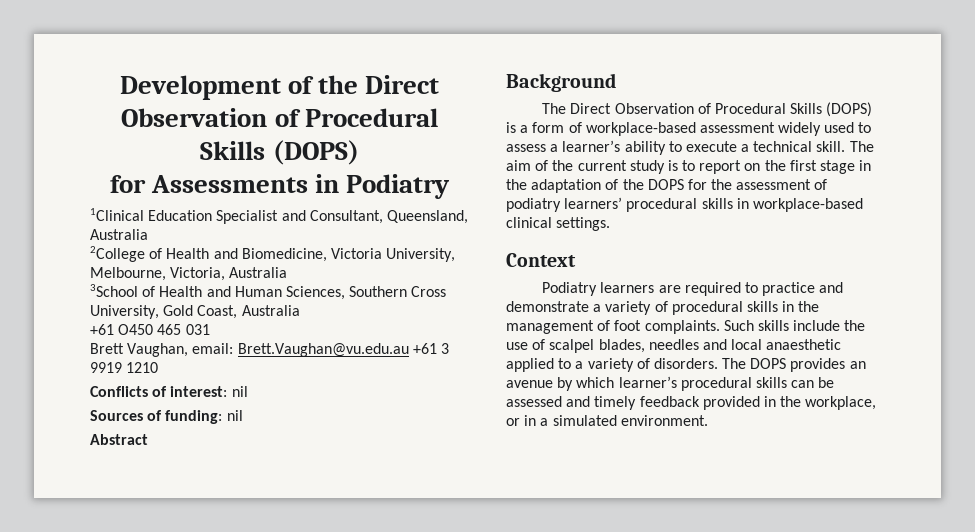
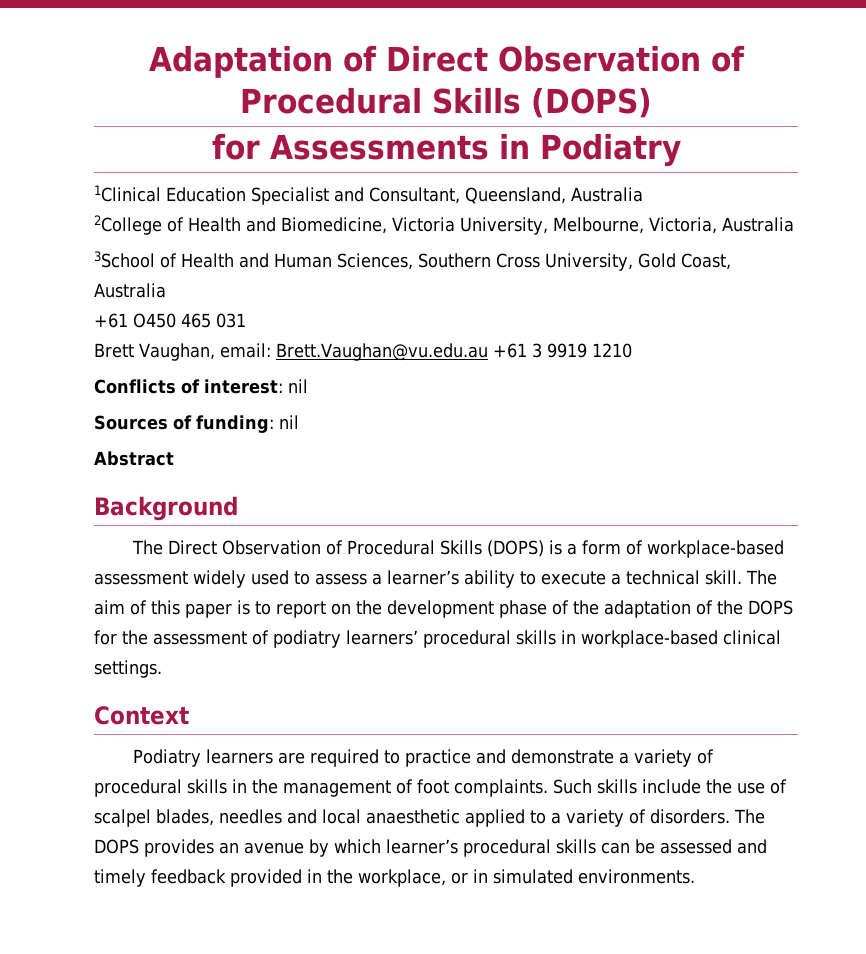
- Development of the Direct Observation of Procedural Skills (DOPS)
+ Adaptation of Direct Observation of Procedural Skills (DOPS)
- The aim of the current study is to report on the first stage in the adaptation of the DOPS for the assessment of podiatry learners’ procedural skills in workplace-based clinical settings.
+ The aim of this paper is to report on the development phase of the adaptation of the DOPS for the assessment of podiatry learners’ procedural skills in workplace-based clinical settings.
- The DOPS provides an avenue by which learner’s procedural skills can be assessed and timely feedback provided in the workplace, or in a simulated environment.
+ The DOPS provides an avenue by which learner’s procedural skills can be assessed and timely feedback provided in the workplace, or in simulated environments.

